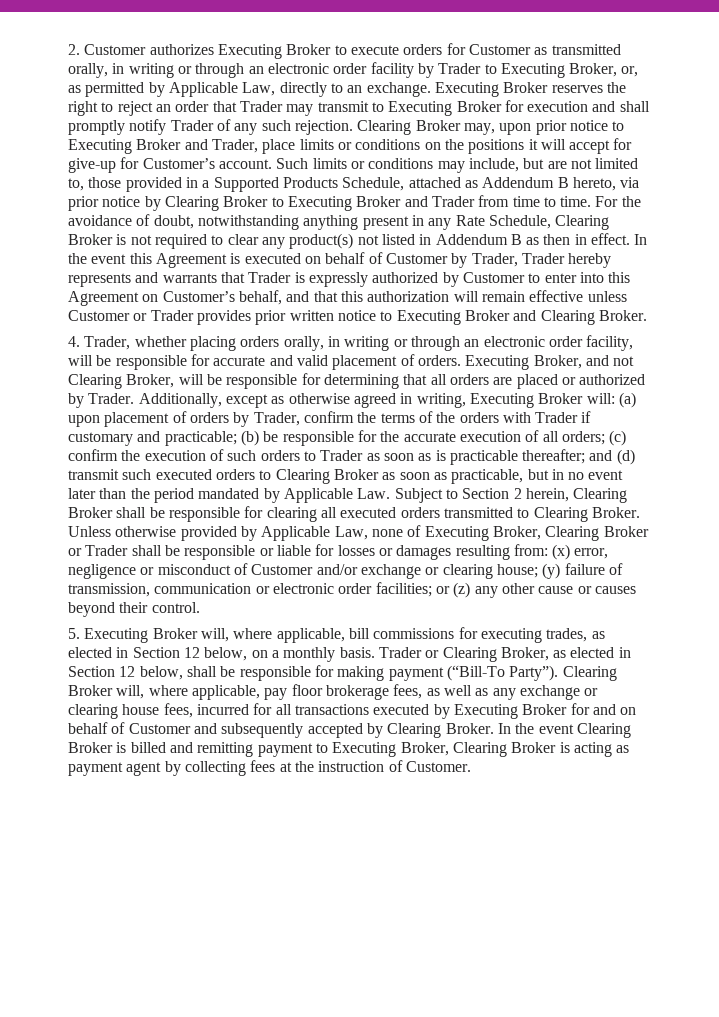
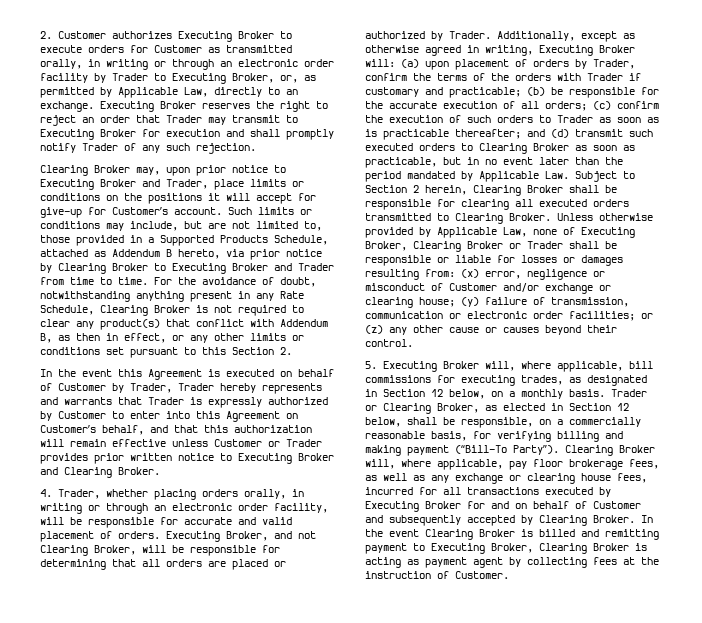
- Executing Broker reserves the right to reject an order that Trader may transmit to Executing Broker for execution and shall promptly notify Trader of any such rejection. Clearing Broker may, upon prior notice to Executing Broker and Trader, place limits or conditions on the positions it will accept for give-up for Customer’s account.
+ Executing Broker reserves the right to reject an order that Trader may transmit to Executing Broker for execution and shall promptly notify Trader of any such rejection.
+ Clearing Broker may, upon prior notice to Executing Broker and Trader, place limits or conditions on the positions it will accept for give-up for Customer’s account.
- For the avoidance of doubt, notwithstanding anything present in any Rate Schedule, Clearing Broker is not required to clear any product(s) not listed in Addendum B as then in effect. In the event this Agreement is executed on behalf of Customer by Trader, Trader hereby represents and warrants that Trader is expressly authorized by Customer to enter into this Agreement on Customer’s behalf, and that this authorization will remain effective unless Customer or Trader provides prior written notice to Executing Broker and Clearing Broker.
+ For the avoidance of doubt, notwithstanding anything present in any Rate Schedule, Clearing Broker is not required to clear any product(s) that conflict with Addendum B, as then in effect, or any other limits or conditions set pursuant to this Section 2.
+ In the event this Agreement is executed on behalf of Customer by Trader, Trader hereby represents and warrants that Trader is expressly authorized by Customer to enter into this Agreement on Customer’s behalf, and that this authorization will remain effective unless Customer or Trader provides prior written notice to Executing Broker and Clearing Broker.
- 5. Executing Broker will, where applicable, bill commissions for executing trades, as elected in Section 12 below, on a monthly basis.
+ 5. Executing Broker will, where applicable, bill commissions for executing trades, as designated in Section 12 below, on a monthly basis.
- Trader or Clearing Broker, as elected in Section 12 below, shall be responsible for making payment (“Bill-To Party”).
+ Trader or Clearing Broker, as elected in Section 12 below, shall be responsible, on a commercially reasonable basis, for verifying billing and making payment (“Bill-To Party”).

